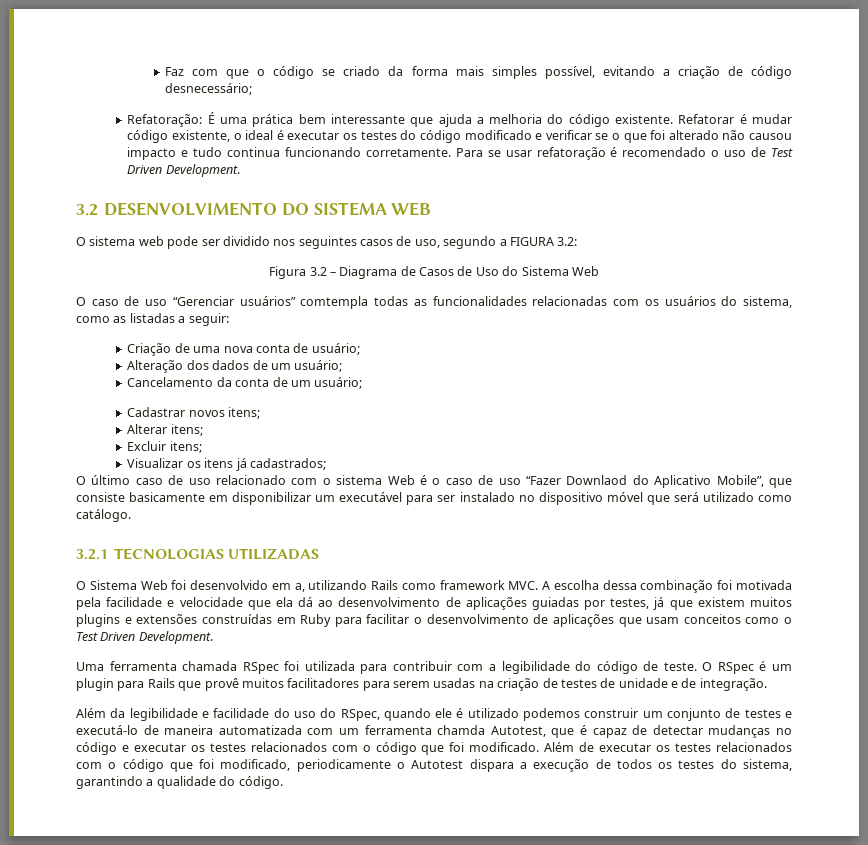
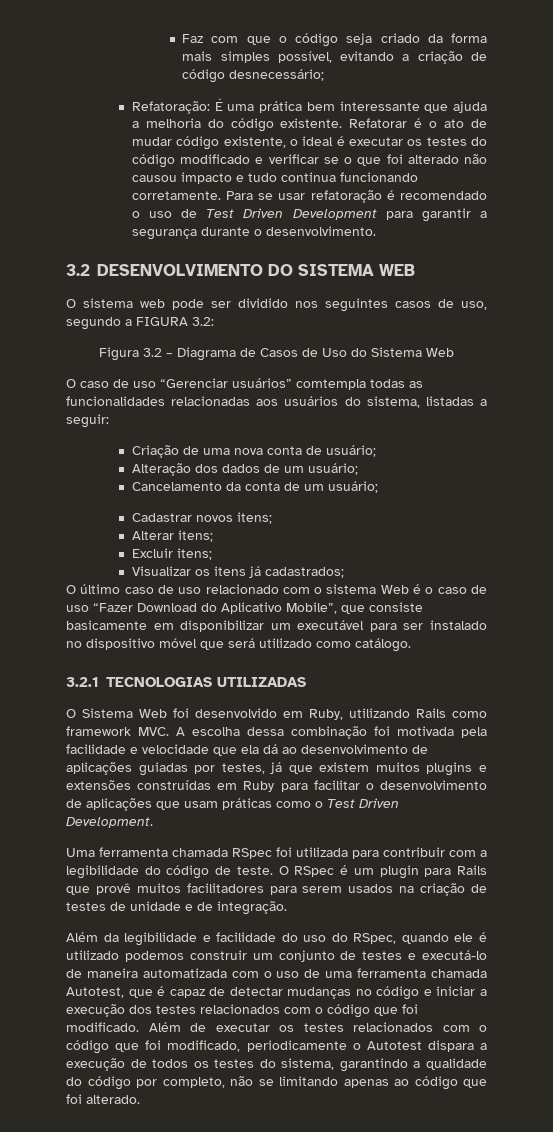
- Faz com que o código se criado da forma mais simples possível, evitando a criação de código desnecessário;
+ Faz com que o código seja criado da forma mais simples possível, evitando a criação de código desnecessário;
- Refatorar é mudar código existente, o ideal é executar os testes do código modificado e verificar se o que foi alterado não causou impacto e tudo continua funcionando corretamente.
+ Refatorar é o ato de mudar código existente, o ideal é executar os testes do código modificado e verificar se o que foi alterado não causou impacto e tudo continua funcionando corretamente.
- Para se usar refatoração é recomendado o uso de Test Driven Development.
+ Para se usar refatoração é recomendado o uso de Test Driven Development para garantir a segurança durante o desenvolvimento.
- O caso de uso “Gerenciar usuários” comtempla todas as funcionalidades relacionadas com os usuários do sistema, como as listadas a seguir:
+ O caso de uso “Gerenciar usuários” comtempla todas as funcionalidades relacionadas aos usuários do sistema, listadas a seguir:
- O último caso de uso relacionado com o sistema Web é o caso de uso “Fazer Downlaod do Aplicativo Mobile”, que consiste basicamente em disponibilizar um executável para ser instalado no dispositivo móvel que será utilizado como catálogo.
+ O último caso de uso relacionado com o sistema Web é o caso de uso “Fazer Download do Aplicativo Mobile”, que consiste basicamente em disponibilizar um executável para ser instalado no dispositivo móvel que será utilizado como catálogo.
- O Sistema Web foi desenvolvido em a, utilizando Rails como framework MVC. A escolha dessa combinação foi motivada pela facilidade e velocidade que ela dá ao desenvolvimento de aplicações guiadas por testes, já que existem muitos plugins e extensões construídas em Ruby para facilitar o desenvolvimento de aplicações que usam conceitos como o Test Driven Development.
+ O Sistema Web foi desenvolvido em Ruby, utilizando Rails como framework MVC. A escolha dessa combinação foi motivada pela facilidade e velocidade que ela dá ao desenvolvimento de aplicações guiadas por testes, já que existem muitos plugins e extensões construídas em Ruby para facilitar o desenvolvimento de aplicações que usam práticas como o Test Driven Development.
- O RSpec é um plugin para Rails que provê muitos facilitadores para serem usadas na criação de testes de unidade e de integração.
+ O RSpec é um plugin para Rails que provê muitos facilitadores para serem usados na criação de testes de unidade e de integração.
- Além da legibilidade e facilidade do uso do RSpec, quando ele é utilizado podemos construir um conjunto de testes e executá-lo de maneira automatizada com um ferramenta chamda Autotest, que é capaz de detectar mudanças no código e executar os testes relacionados com o código que foi modificado.
+ Além da legibilidade e facilidade do uso do RSpec, quando ele é utilizado podemos construir um conjunto de testes e executá-lo de maneira automatizada com o uso de uma ferramenta chamada Autotest, que é capaz de detectar mudanças no código e iniciar a execução dos testes relacionados com o código que foi modificado.
- Além de executar os testes relacionados com o código que foi modificado, periodicamente o Autotest dispara a execução de todos os testes do sistema, garantindo a qualidade do código.
+ Além de executar os testes relacionados com o código que foi modificado, periodicamente o Autotest dispara a execução de todos os testes do sistema, garantindo a qualidade do código por completo, não se limitando apenas ao código que foi alterado.

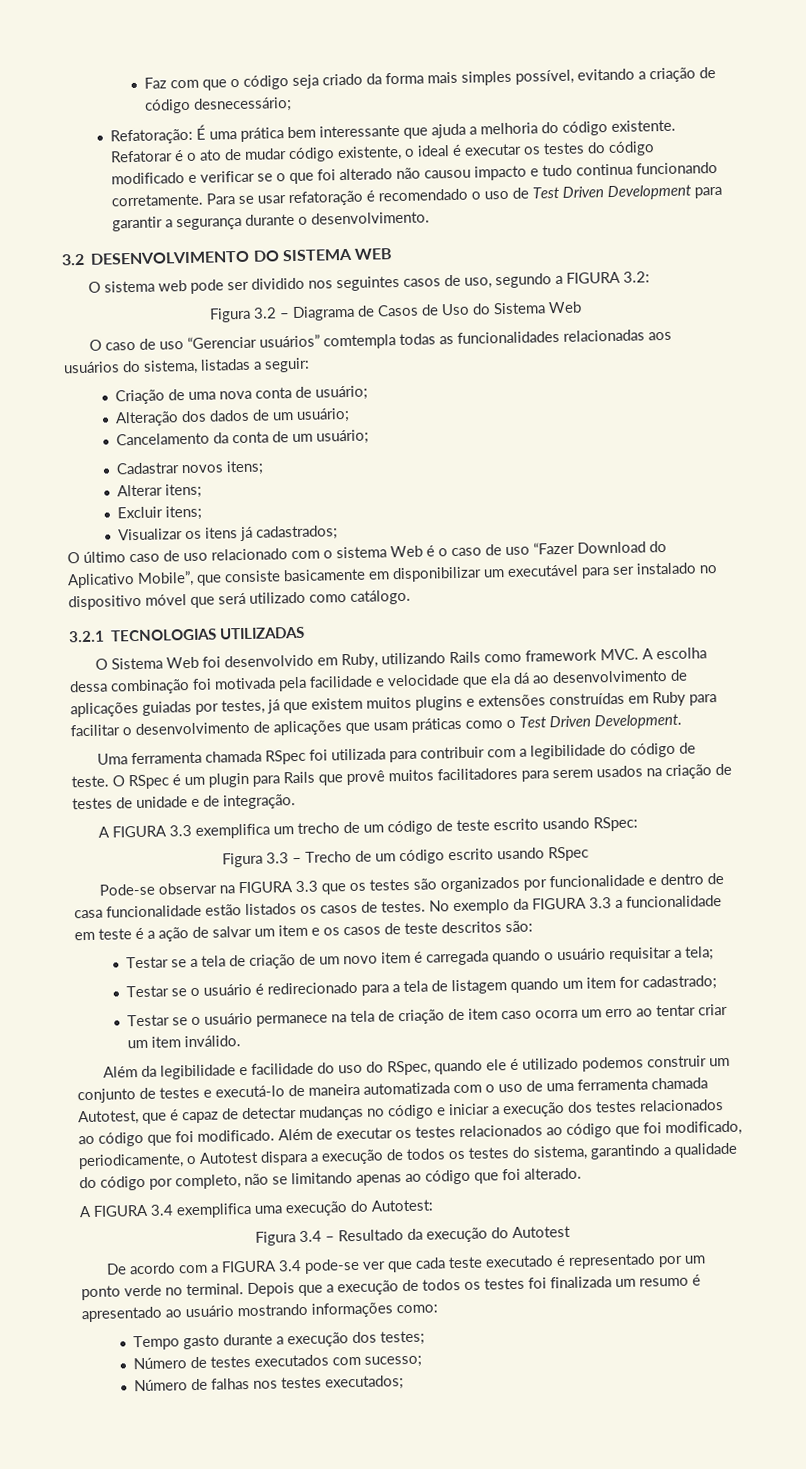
+ A FIGURA 3.3 exemplifica um trecho de um código de teste escrito usando RSpec:
+ Figura 3.3 – Trecho de um código escrito usando RSpec
+ Pode-se observar na FIGURA 3.3 que os testes são organizados por funcionalidade e dentro de casa funcionalidade estão listados os casos de testes. No exemplo da FIGURA 3.3 a funcionalidade em teste é a ação de salvar um item e os casos de teste descritos são:
+ Testar se a tela de criação de um novo item é carregada quando o usuário requisitar a tela;
+ Testar se o usuário é redirecionado para a tela de listagem quando um item for cadastrado;
+ Testar se o usuário permanece na tela de criação de item caso ocorra um erro ao tentar criar um item inválido.
- Além da legibilidade e facilidade do uso do RSpec, quando ele é utilizado podemos construir um conjunto de testes e executá-lo de maneira automatizada com o uso de uma ferramenta chamada Autotest, que é capaz de detectar mudanças no código e iniciar a execução dos testes relacionados com o código que foi modificado.
+ Além da legibilidade e facilidade do uso do RSpec, quando ele é utilizado podemos construir um conjunto de testes e executá-lo de maneira automatizada com o uso de uma ferramenta chamada Autotest, que é capaz de detectar mudanças no código e iniciar a execução dos testes relacionados ao código que foi modificado.
- Além de executar os testes relacionados com o código que foi modificado, periodicamente o Autotest dispara a execução de todos os testes do sistema, garantindo a qualidade do código por completo, não se limitando apenas ao código que foi alterado.
+ Além de executar os testes relacionados ao código que foi modificado, periodicamente, o Autotest dispara a execução de todos os testes do sistema, garantindo a qualidade do código por completo, não se limitando apenas ao código que foi alterado.
+ A FIGURA 3.4 exemplifica uma execução do Autotest:
+ Figura 3.4 – Resultado da execução do Autotest
+ De acordo com a FIGURA 3.4 pode-se ver que cada teste executado é representado por um ponto verde no terminal. Depois que a execução de todos os testes foi finalizada um resumo é apresentado ao usuário mostrando informações como:
+ Tempo gasto durante a execução dos testes;
+ Número de testes executados com sucesso;
+ Número de falhas nos testes executados;

